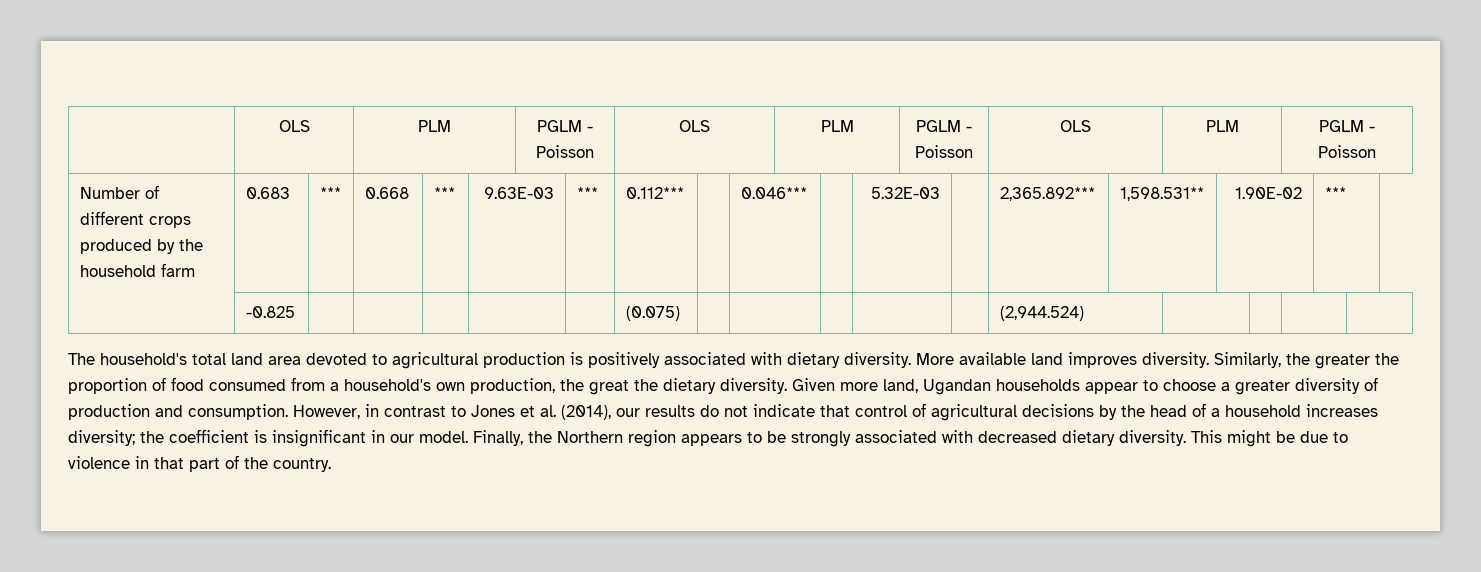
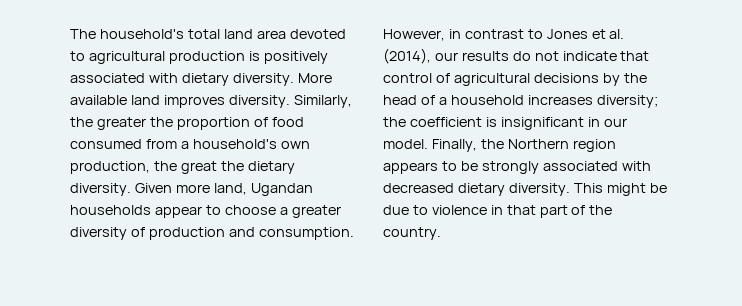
- | OLS | PLM | PGLM - Poisson | OLS | PLM | PGLM - Poisson | OLS | PLM | PGLM - Poisson
- Number of different crops produced by the household farm | 0.683 | *** | 0.668 | *** | 9.63E-03 | *** | 0.112*** | | 0.046*** | | 5.32E-03 | | 2,365.892*** | 1,598.531** | 1.90E-02 | ***
- | -0.825 | | | | | | (0.075) | | | | | | (2,944.524) | | | |

